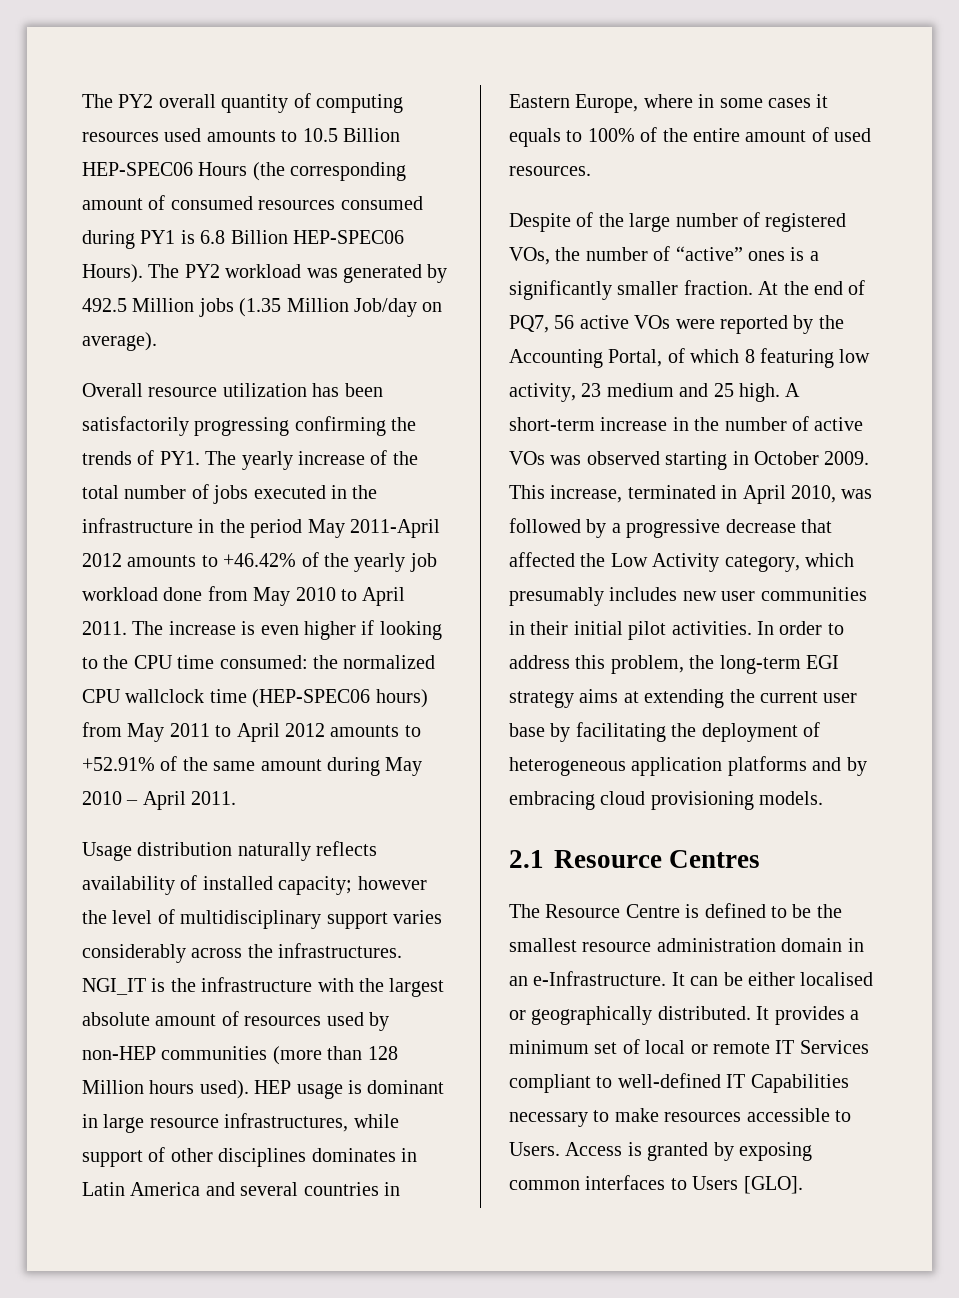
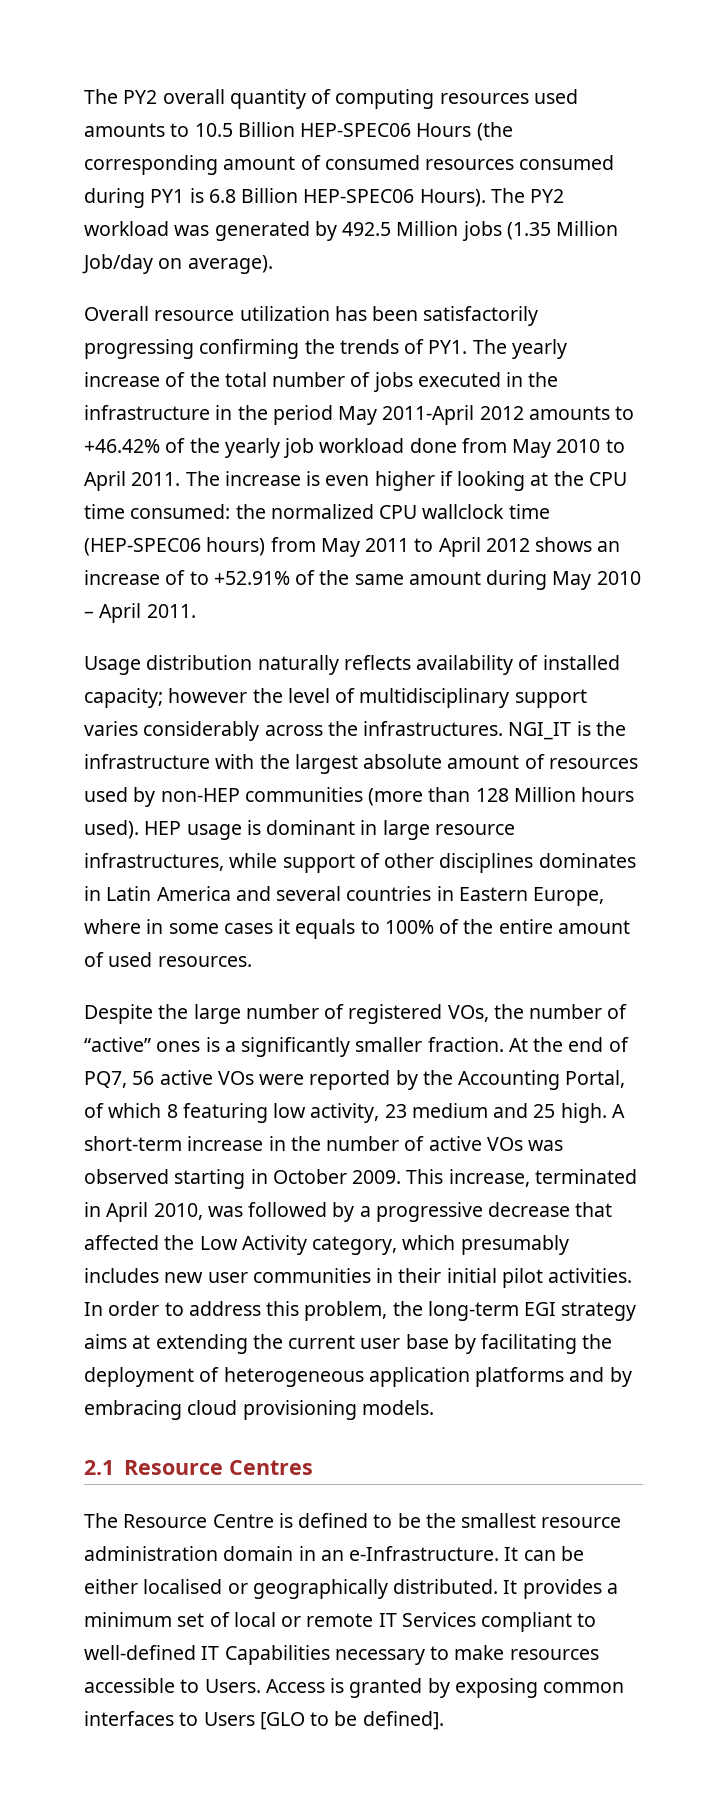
- The increase is even higher if looking to the CPU time consumed: the normalized CPU wallclock time (HEP-SPEC06 hours) from May 2011 to April 2012 amounts to +52.91% of the same amount during May 2010 – April 2011.
+ The increase is even higher if looking at the CPU time consumed: the normalized CPU wallclock time (HEP-SPEC06 hours) from May 2011 to April 2012 shows an increase of to +52.91% of the same amount during May 2010 – April 2011.
- Despite of the large number of registered VOs, the number of “active” ones is a significantly smaller fraction.
+ Despite the large number of registered VOs, the number of “active” ones is a significantly smaller fraction.
- Access is granted by exposing common interfaces to Users [GLO].
+ Access is granted by exposing common interfaces to Users [GLO to be defined].

